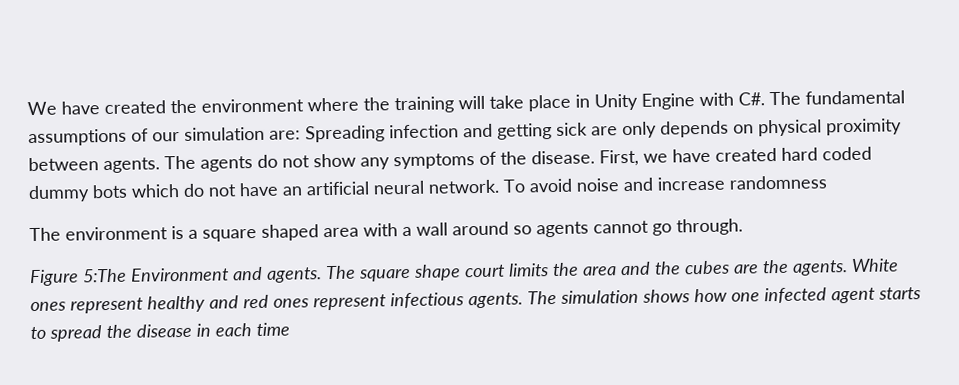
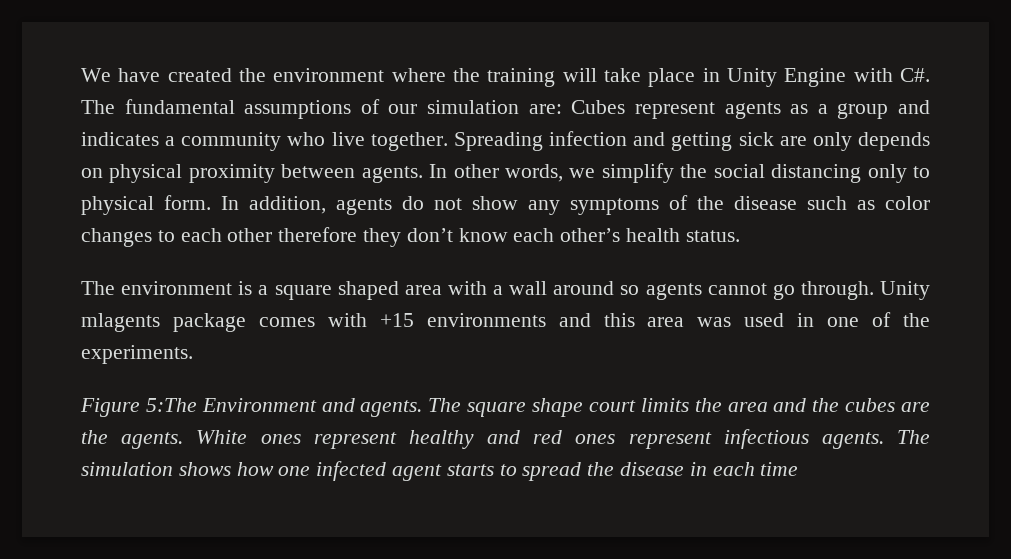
- We have created the environment where the training will take place in Unity Engine with C#. The fundamental assumptions of our simulation are: Spreading infection and getting sick are only depends on physical proximity between agents.
+ We have created the environment where the training will take place in Unity Engine with C#. The fundamental assumptions of our simulation are: Cubes represent agents as a group and indicates a community who live together. Spreading infection and getting sick are only depends on physical proximity between agents.
- The agents do not show any symptoms of the disease. First, we have created hard coded dummy bots which do not have an artificial neural network. To avoid noise and increase randomness
+ In other words, we simplify the social distancing only to physical form. In addition, agents do not show any symptoms of the disease such as color changes to each other therefore they don’t know each other’s health status.
+ Unity mlagents package comes with +15 environments and this area was used in one of the experiments.

